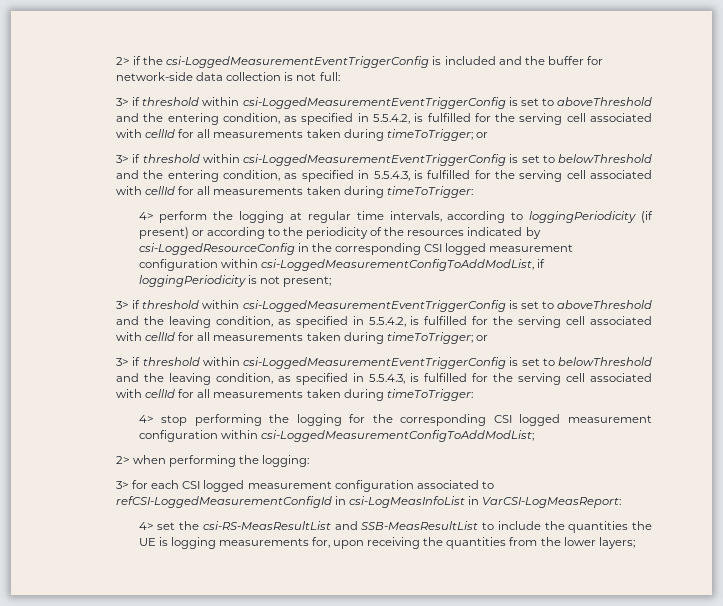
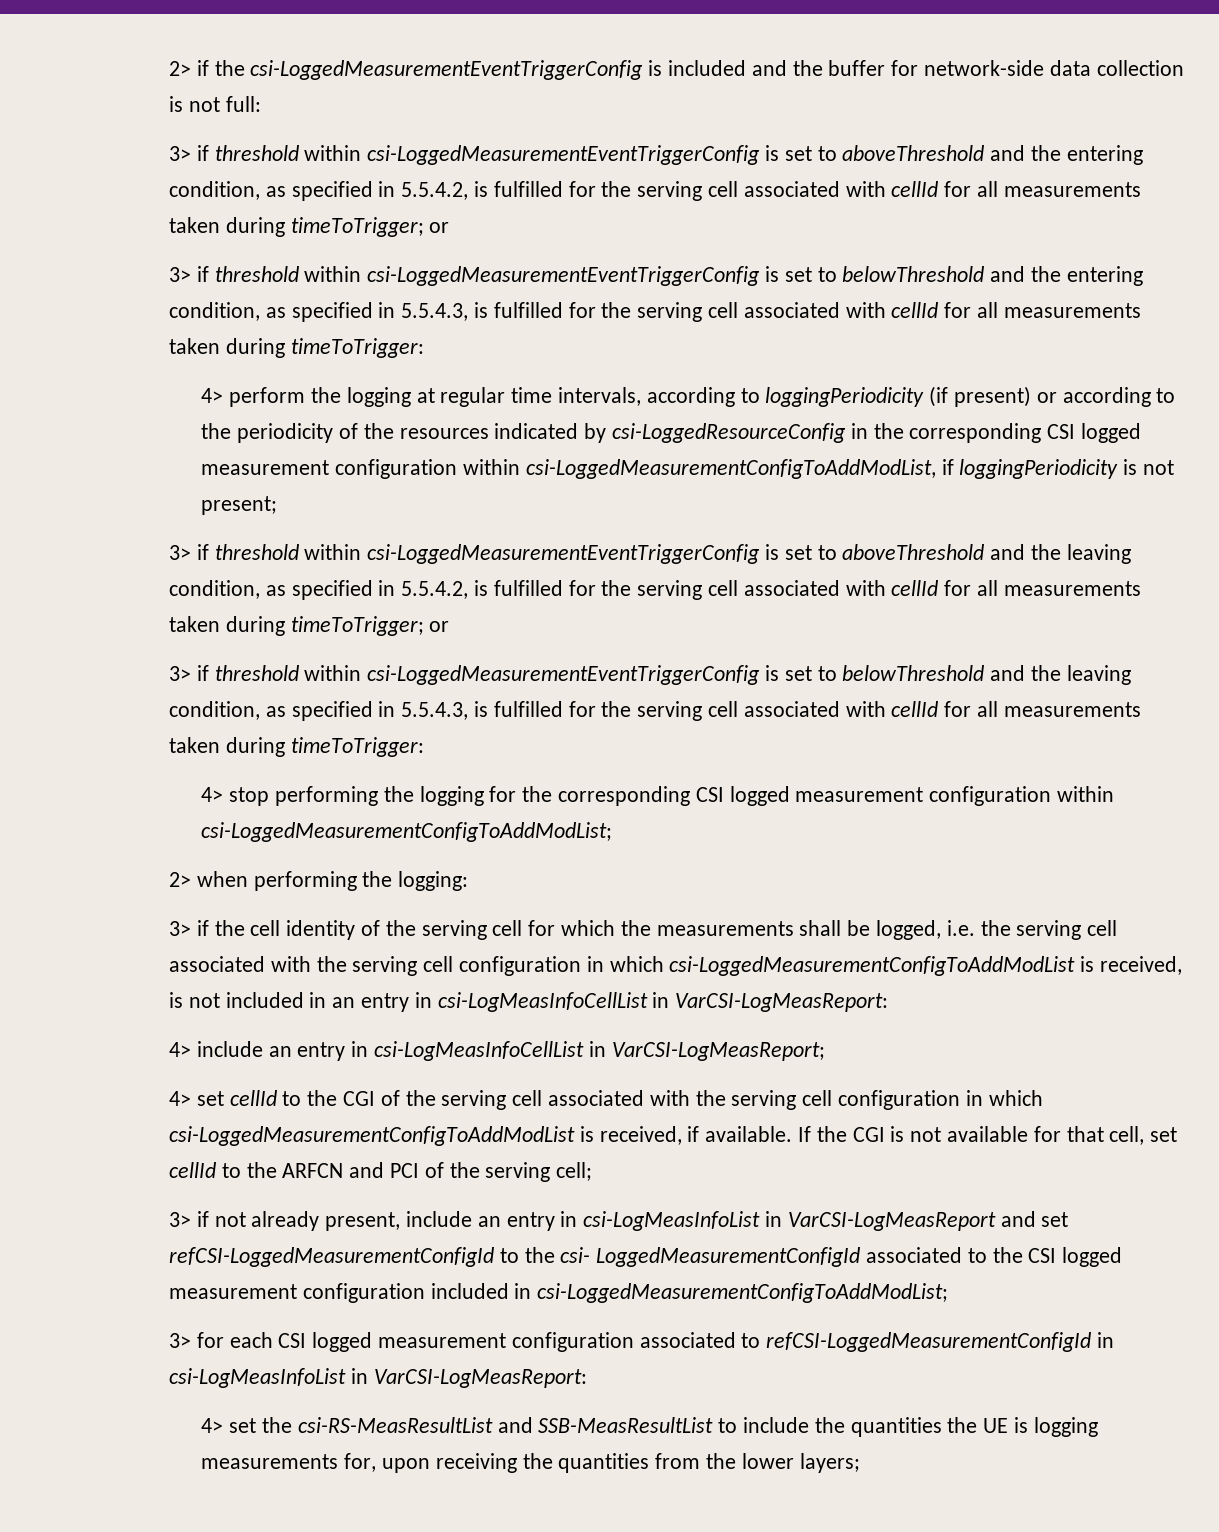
+ 3> if the cell identity of the serving cell for which the measurements shall be logged, i.e. the serving cell associated with the serving cell configuration in which csi-LoggedMeasurementConfigToAddModList is received, is not included in an entry in csi-LogMeasInfoCellList in VarCSI-LogMeasReport:
+ 4> include an entry in csi-LogMeasInfoCellList in VarCSI-LogMeasReport;
+ 4> set cellId to the CGI of the serving cell associated with the serving cell configuration in which csi-LoggedMeasurementConfigToAddModList is received, if available. If the CGI is not available for that cell, set cellId to the ARFCN and PCI of the serving cell;
+ 3> if not already present, include an entry in csi-LogMeasInfoList in VarCSI-LogMeasReport and set refCSI-LoggedMeasurementConfigId to the csi- LoggedMeasurementConfigId associated to the CSI logged measurement configuration included in csi-LoggedMeasurementConfigToAddModList;

